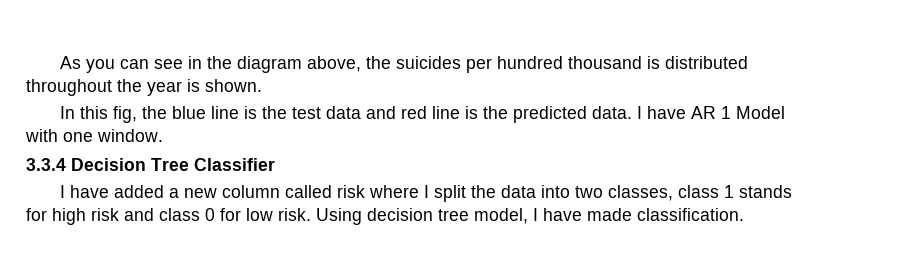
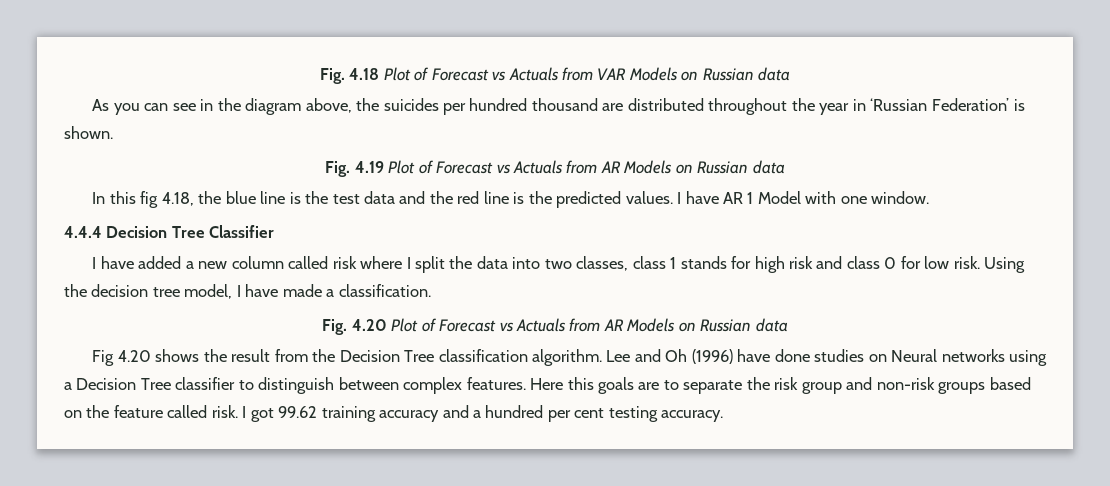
+ Fig. 4.18 Plot of Forecast vs Actuals from VAR Models on Russian data
- As you can see in the diagram above, the suicides per hundred thousand is distributed throughout the year is shown.
+ As you can see in the diagram above, the suicides per hundred thousand are distributed throughout the year in ‘Russian Federation’ is shown.
+ Fig. 4.19 Plot of Forecast vs Actuals from AR Models on Russian data
- In this fig, the blue line is the test data and red line is the predicted data.
+ In this fig 4.18, the blue line is the test data and the red line is the predicted values.
- 3.3.4 Decision Tree Classifier
+ 4.4.4 Decision Tree Classifier
- Using decision tree model, I have made classification.
+ Using the decision tree model, I have made a classification.
+ Fig. 4.20 Plot of Forecast vs Actuals from AR Models on Russian data
+ Fig 4.20 shows the result from the Decision Tree classification algorithm. Lee and Oh (1996) have done studies on Neural networks using a Decision Tree classifier to distinguish between complex features. Here this goals are to separate the risk group and non-risk groups based on the feature called risk. I got 99.62 training accuracy and a hundred per cent testing accuracy.

